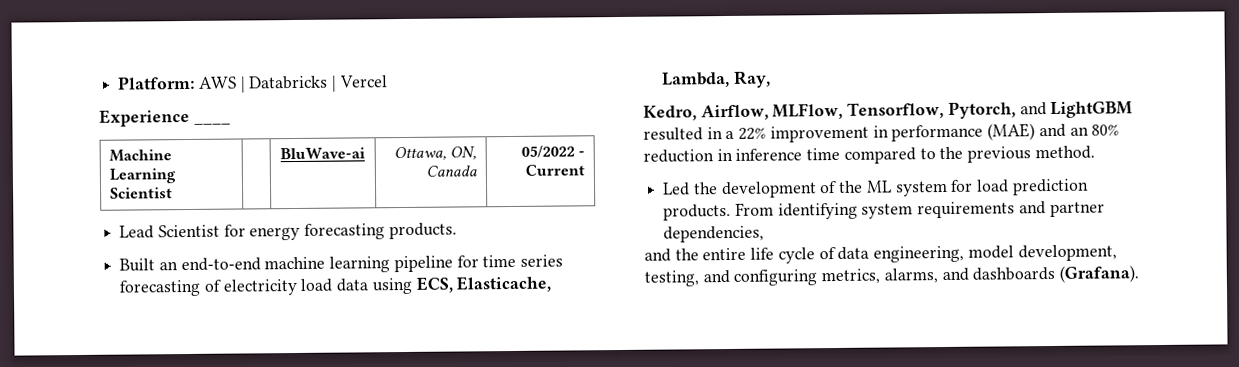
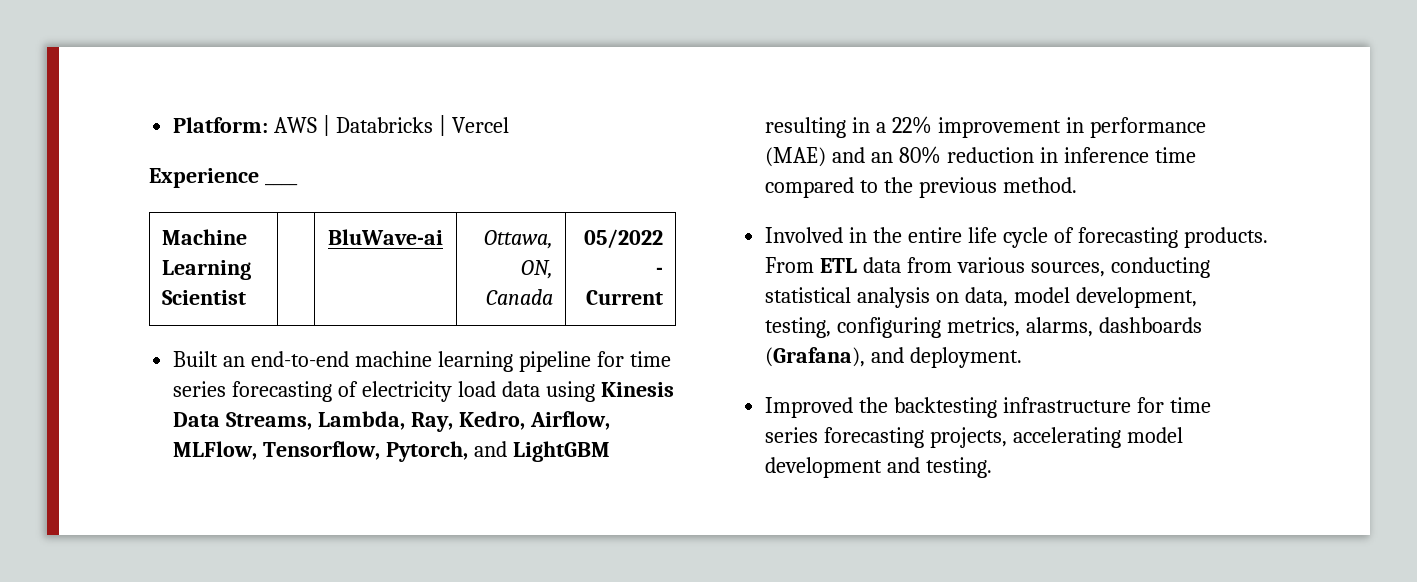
- Lead Scientist for energy forecasting products.
- Built an end-to-end machine learning pipeline for time series forecasting of electricity load data using ECS, Elasticache, Lambda, Ray,
- Kedro, Airflow, MLFlow, Tensorflow, Pytorch, and LightGBM resulted in a 22% improvement in performance (MAE) and an 80% reduction in inference time compared to the previous method.
+ Built an end-to-end machine learning pipeline for time series forecasting of electricity load data using Kinesis Data Streams, Lambda, Ray, Kedro, Airflow, MLFlow, Tensorflow, Pytorch, and LightGBM resulting in a 22% improvement in performance (MAE) and an 80% reduction in inference time compared to the previous method.
- Led the development of the ML system for load prediction products. From identifying system requirements and partner dependencies,
- and the entire life cycle of data engineering, model development, testing, and configuring metrics, alarms, and dashboards (Grafana).
+ Involved in the entire life cycle of forecasting products. From ETL data from various sources, conducting statistical analysis on data, model development, testing, configuring metrics, alarms, dashboards (Grafana), and deployment.
+ Improved the backtesting infrastructure for time series forecasting projects, accelerating model development and testing.

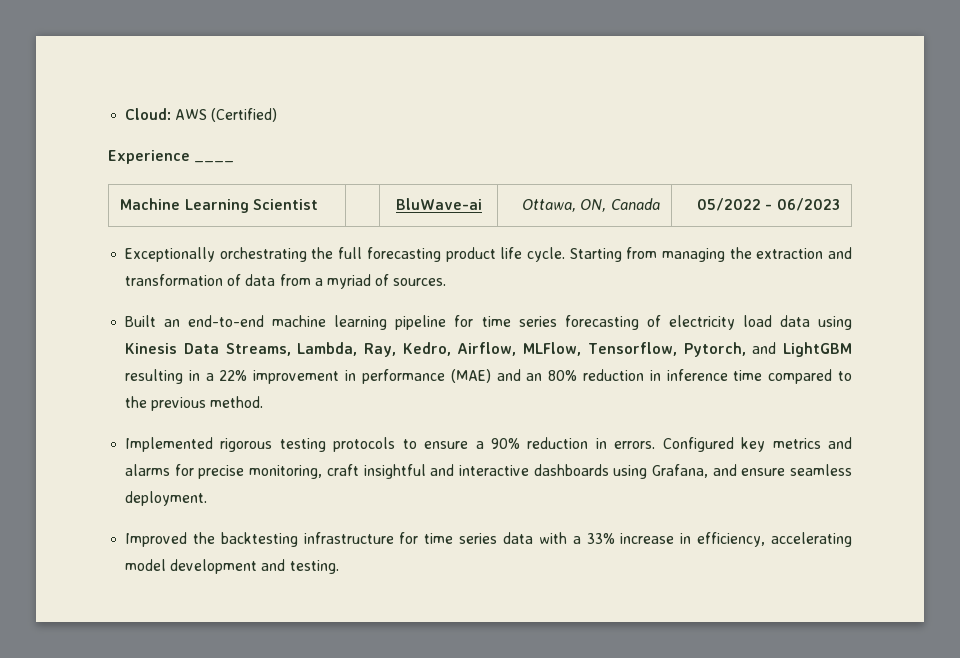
- Platform: AWS | Databricks | Vercel
+ Cloud: AWS (Certified)
- Machine Learning Scientist | | BluWave-ai | Ottawa, ON, Canada | 05/2022 - Current
+ Machine Learning Scientist | | BluWave-ai | Ottawa, ON, Canada | 05/2022 - 06/2023
+ Exceptionally orchestrating the full forecasting product life cycle. Starting from managing the extraction and transformation of data from a myriad of sources.
- Involved in the entire life cycle of forecasting products. From ETL data from various sources, conducting statistical analysis on data, model development, testing, configuring metrics, alarms, dashboards (Grafana), and deployment.
+ Implemented rigorous testing protocols to ensure a 90% reduction in errors. Configured key metrics and alarms for precise monitoring, craft insightful and interactive dashboards using Grafana, and ensure seamless deployment.
- Improved the backtesting infrastructure for time series forecasting projects, accelerating model development and testing.
+ Improved the backtesting infrastructure for time series data with a 33% increase in efficiency, accelerating model development and testing.

